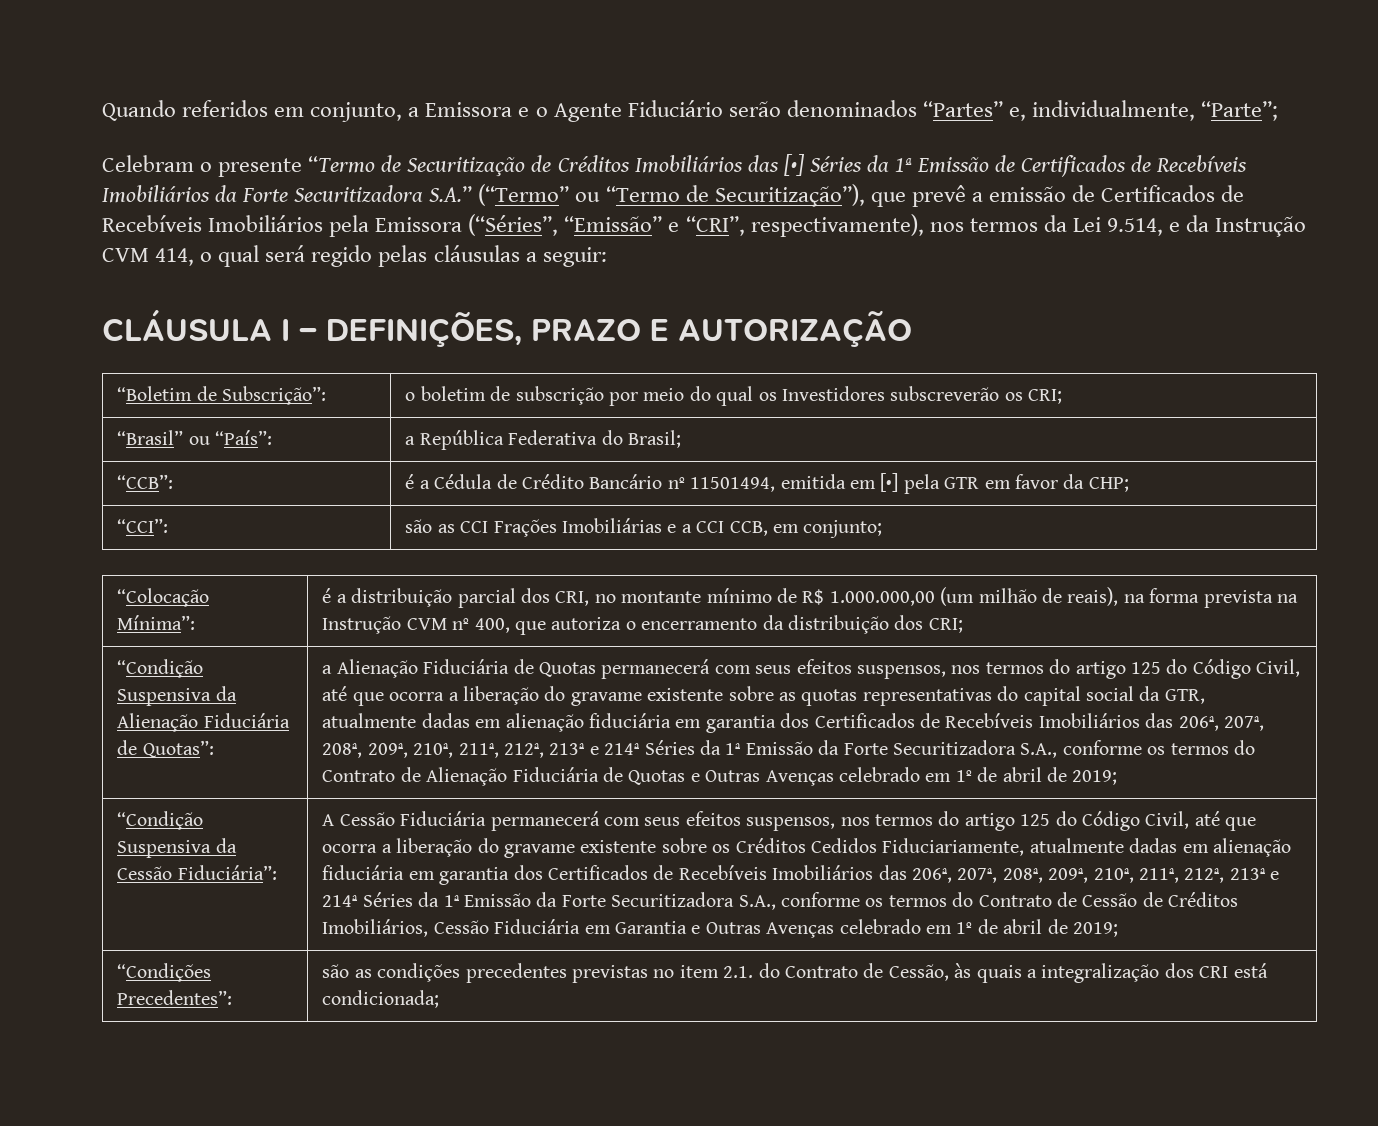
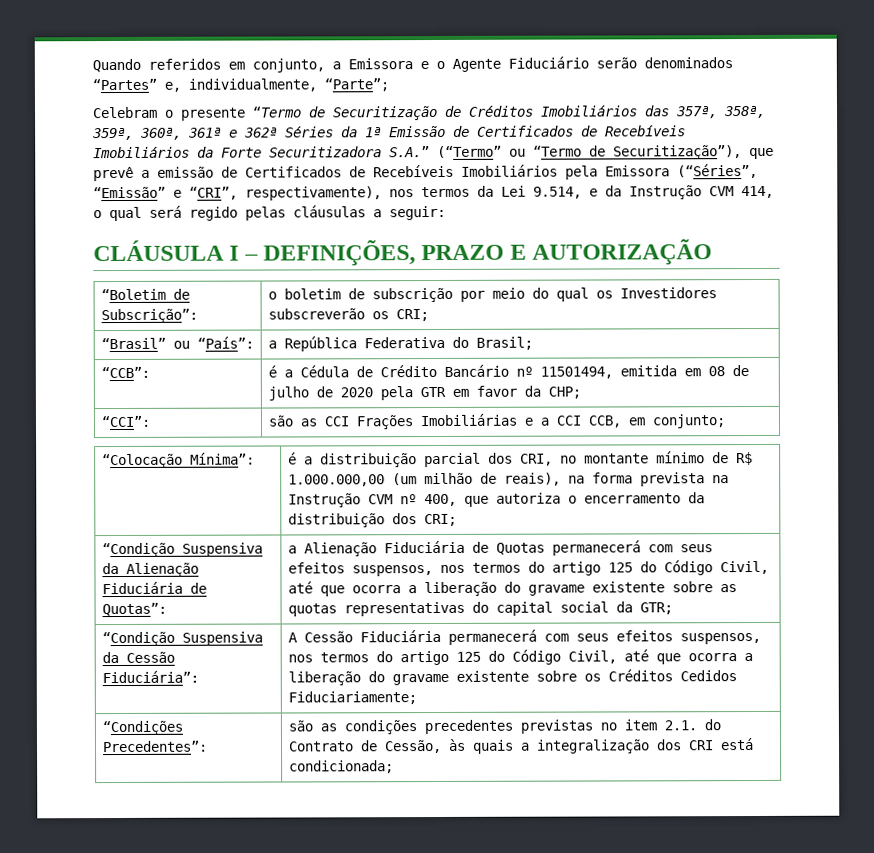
- Celebram o presente “Termo de Securitização de Créditos Imobiliários das [•] Séries da 1ª Emissão de Certificados de Recebíveis Imobiliários da Forte Securitizadora S.A.” (“Termo” ou “Termo de Securitização”), que prevê a emissão de Certificados de Recebíveis Imobiliários pela Emissora (“Séries”, “Emissão” e “CRI”, respectivamente), nos termos da Lei 9.514, e da Instrução CVM 414, o qual será regido pelas cláusulas a seguir:
+ Celebram o presente “Termo de Securitização de Créditos Imobiliários das 357ª, 358ª, 359ª, 360ª, 361ª e 362ª Séries da 1ª Emissão de Certificados de Recebíveis Imobiliários da Forte Securitizadora S.A.” (“Termo” ou “Termo de Securitização”), que prevê a emissão de Certificados de Recebíveis Imobiliários pela Emissora (“Séries”, “Emissão” e “CRI”, respectivamente), nos termos da Lei 9.514, e da Instrução CVM 414, o qual será regido pelas cláusulas a seguir:
- “CCB”: | é a Cédula de Crédito Bancário nº 11501494, emitida em [•] pela GTR em favor da CHP;
+ “CCB”: | é a Cédula de Crédito Bancário nº 11501494, emitida em 08 de julho de 2020 pela GTR em favor da CHP;
- a Alienação Fiduciária de Quotas permanecerá com seus efeitos suspensos, nos termos do artigo 125 do Código Civil, até que ocorra a liberação do gravame existente sobre as quotas representativas do capital social da GTR, atualmente dadas em alienação fiduciária em garantia dos Certificados de Recebíveis Imobiliários das 206ª, 207ª, 208ª, 209ª, 210ª, 211ª, 212ª, 213ª e 214ª Séries da 1ª Emissão da Forte Securitizadora S.A., conforme os termos do Contrato de Alienação Fiduciária de Quotas e Outras Avenças celebrado em 1º de abril de 2019;
+ a Alienação Fiduciária de Quotas permanecerá com seus efeitos suspensos, nos termos do artigo 125 do Código Civil, até que ocorra a liberação do gravame existente sobre as quotas representativas do capital social da GTR;
- A Cessão Fiduciária permanecerá com seus efeitos suspensos, nos termos do artigo 125 do Código Civil, até que ocorra a liberação do gravame existente sobre os Créditos Cedidos Fiduciariamente, atualmente dadas em alienação fiduciária em garantia dos Certificados de Recebíveis Imobiliários das 206ª, 207ª, 208ª, 209ª, 210ª, 211ª, 212ª, 213ª e 214ª Séries da 1ª Emissão da Forte Securitizadora S.A., conforme os termos do Contrato de Cessão de Créditos Imobiliários, Cessão Fiduciária em Garantia e Outras Avenças celebrado em 1º de abril de 2019;
+ A Cessão Fiduciária permanecerá com seus efeitos suspensos, nos termos do artigo 125 do Código Civil, até que ocorra a liberação do gravame existente sobre os Créditos Cedidos Fiduciariamente;

